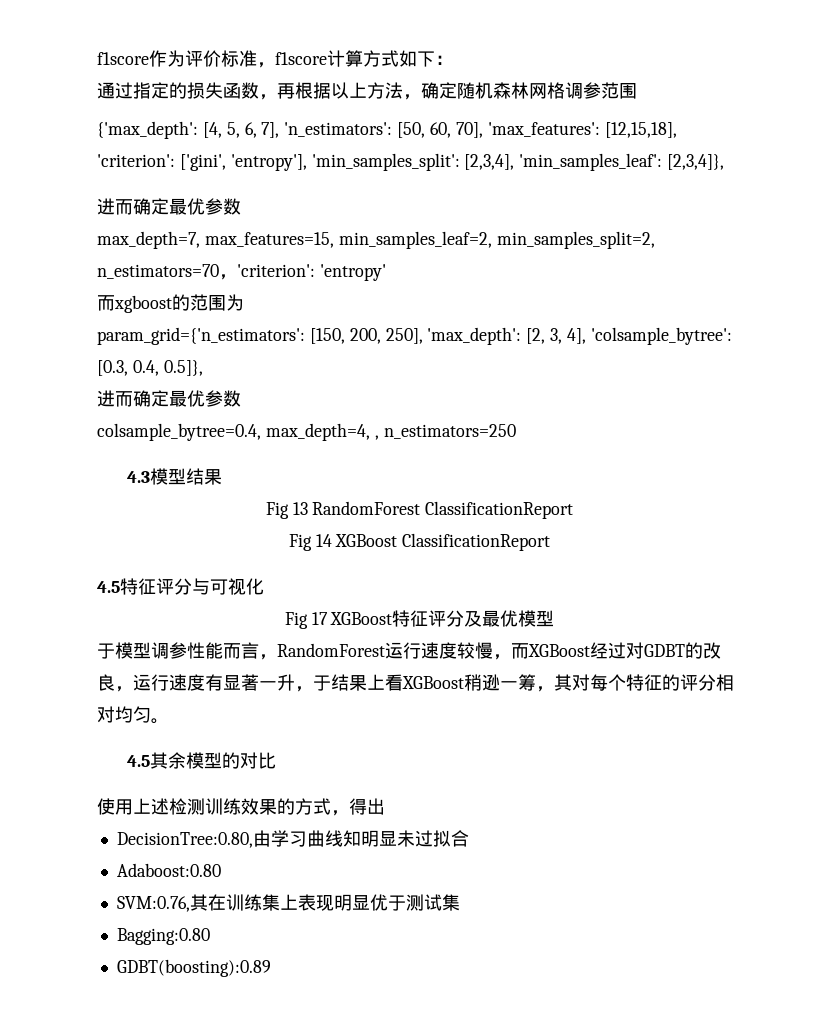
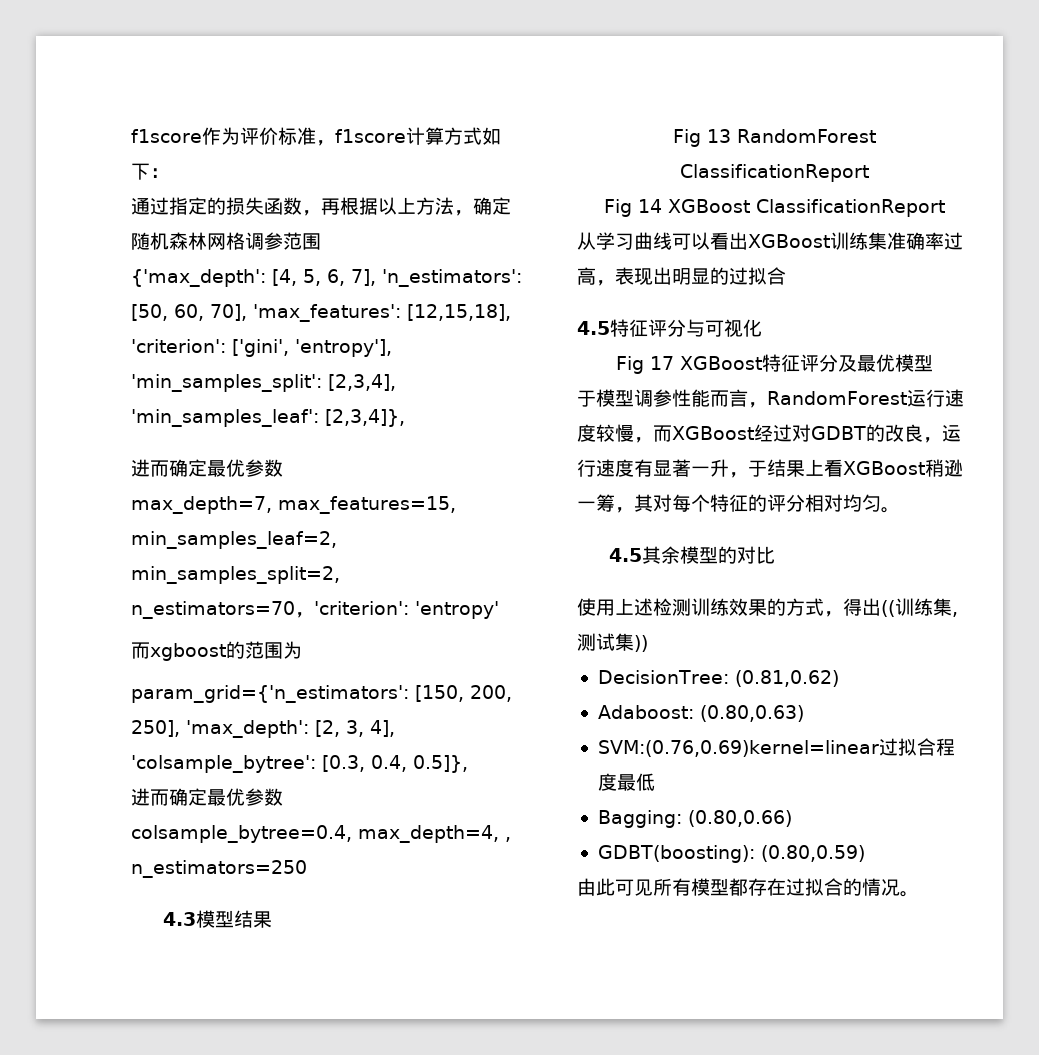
+ 从学习曲线可以看出XGBoost训练集准确率过高，表现出明显的过拟合
- 使用上述检测训练效果的方式，得出
- DecisionTree:0.80,由学习曲线知明显未过拟合
- Adaboost:0.80
- SVM:0.76,其在训练集上表现明显优于测试集
- Bagging:0.80
- GDBT(boosting):0.89
+ 使用上述检测训练效果的方式，得出((训练集,测试集))
+ DecisionTree: (0.81,0.62)
+ Adaboost: (0.80,0.63)
+ SVM:(0.76,0.69)kernel=linear过拟合程度最低
+ Bagging: (0.80,0.66)
+ GDBT(boosting): (0.80,0.59)
+ 由此可见所有模型都存在过拟合的情况。

